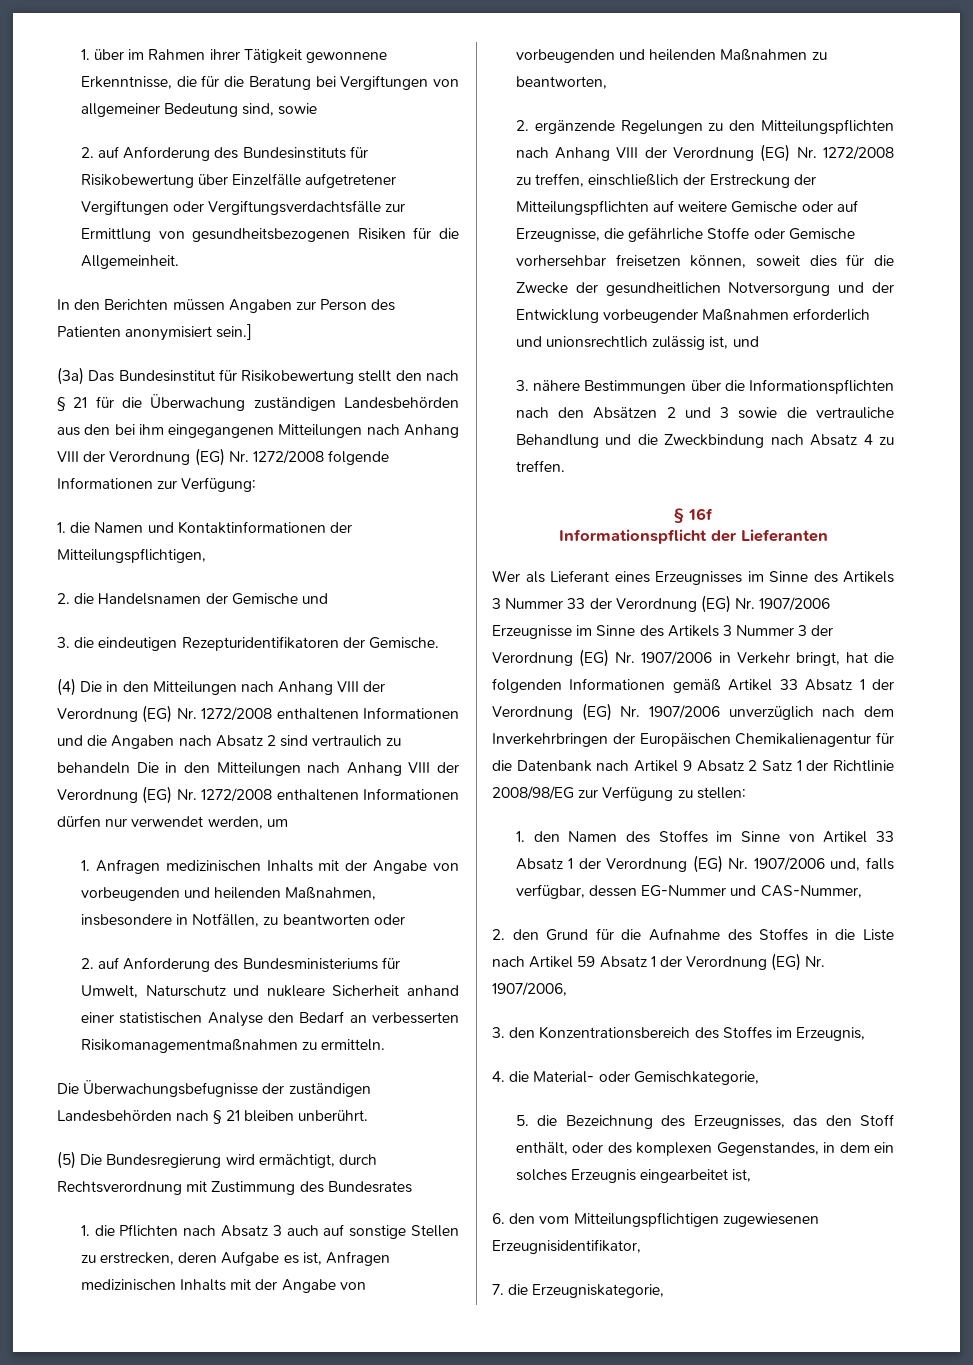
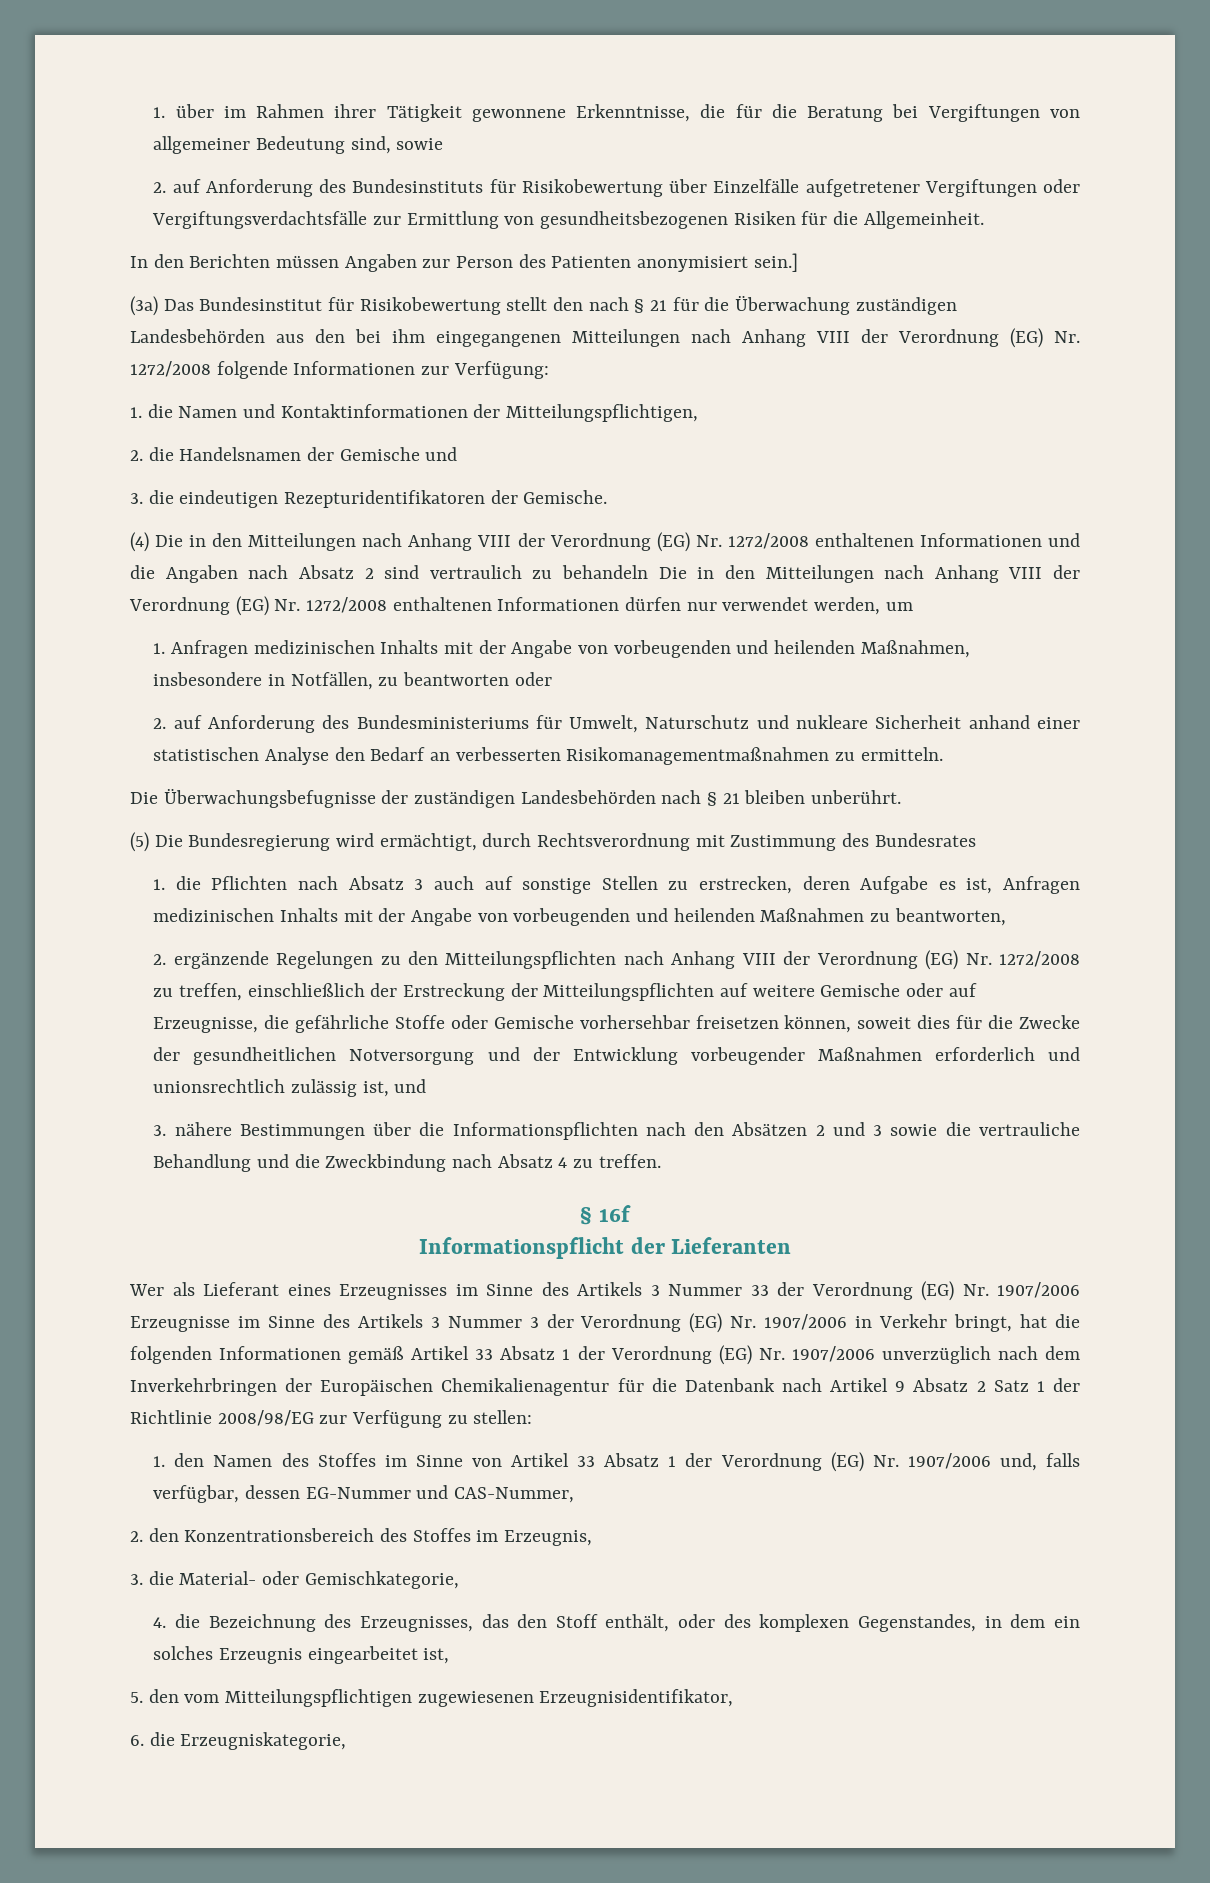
- 2. den Grund für die Aufnahme des Stoffes in die Liste nach Artikel 59 Absatz 1 der Verordnung (EG) Nr. 1907/2006,
- 3. den Konzentrationsbereich des Stoffes im Erzeugnis,
+ 2. den Konzentrationsbereich des Stoffes im Erzeugnis,
- 4. die Material- oder Gemischkategorie,
+ 3. die Material- oder Gemischkategorie,
- 5. die Bezeichnung des Erzeugnisses, das den Stoff enthält, oder des komplexen Gegenstandes, in dem ein solches Erzeugnis eingearbeitet ist,
+ 4. die Bezeichnung des Erzeugnisses, das den Stoff enthält, oder des komplexen Gegenstandes, in dem ein solches Erzeugnis eingearbeitet ist,
- 6. den vom Mitteilungspflichtigen zugewiesenen Erzeugnisidentifikator,
+ 5. den vom Mitteilungspflichtigen zugewiesenen Erzeugnisidentifikator,
- 7. die Erzeugniskategorie,
+ 6. die Erzeugniskategorie,

